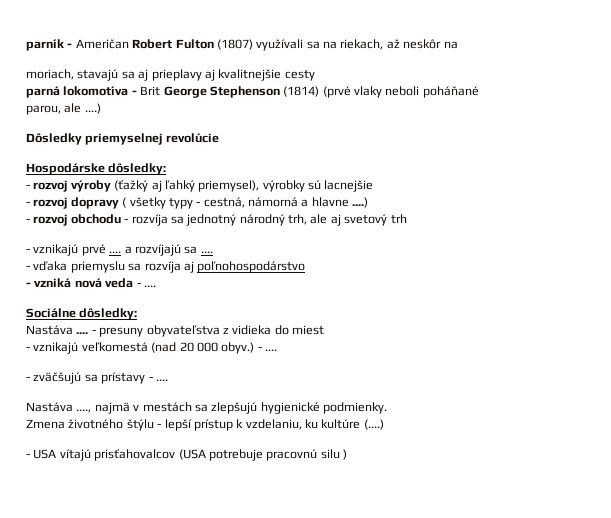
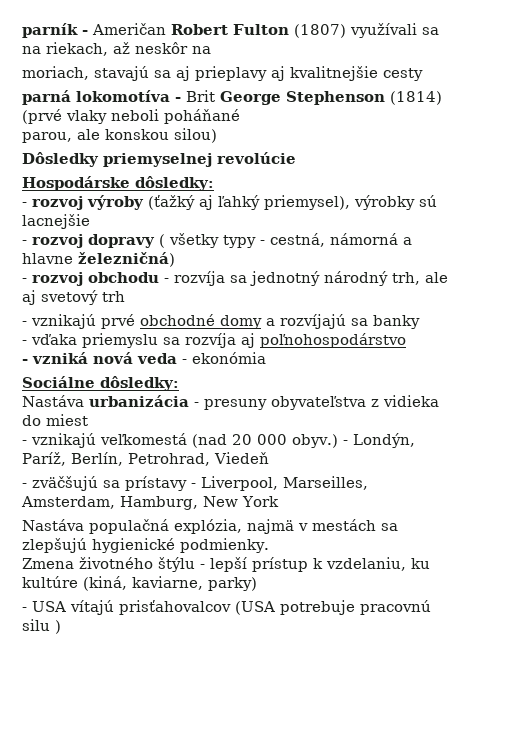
- parou, ale ....)
+ parou, ale konskou silou)
- - rozvoj dopravy ( všetky typy - cestná, námorná a hlavne ....)
+ - rozvoj dopravy ( všetky typy - cestná, námorná a hlavne železničná)
- - vznikajú prvé .... a rozvíjajú sa ....
+ - vznikajú prvé obchodné domy a rozvíjajú sa banky
- - vzniká nová veda - ....
+ - vzniká nová veda - ekonómia
- Nastáva .... - presuny obyvateľstva z vidieka do miest
+ Nastáva urbanizácia - presuny obyvateľstva z vidieka do miest
- - vznikajú veľkomestá (nad 20 000 obyv.) - ....
+ - vznikajú veľkomestá (nad 20 000 obyv.) - Londýn, Paríž, Berlín, Petrohrad, Viedeň
- - zväčšujú sa prístavy - ....
- Nastáva ...., najmä v mestách sa zlepšujú hygienické podmienky.
+ - zväčšujú sa prístavy - Liverpool, Marseilles, Amsterdam, Hamburg, New York
+ Nastáva populačná explózia, najmä v mestách sa zlepšujú hygienické podmienky.
- Zmena životného štýlu - lepší prístup k vzdelaniu, ku kultúre (....)
+ Zmena životného štýlu - lepší prístup k vzdelaniu, ku kultúre (kiná, kaviarne, parky)

